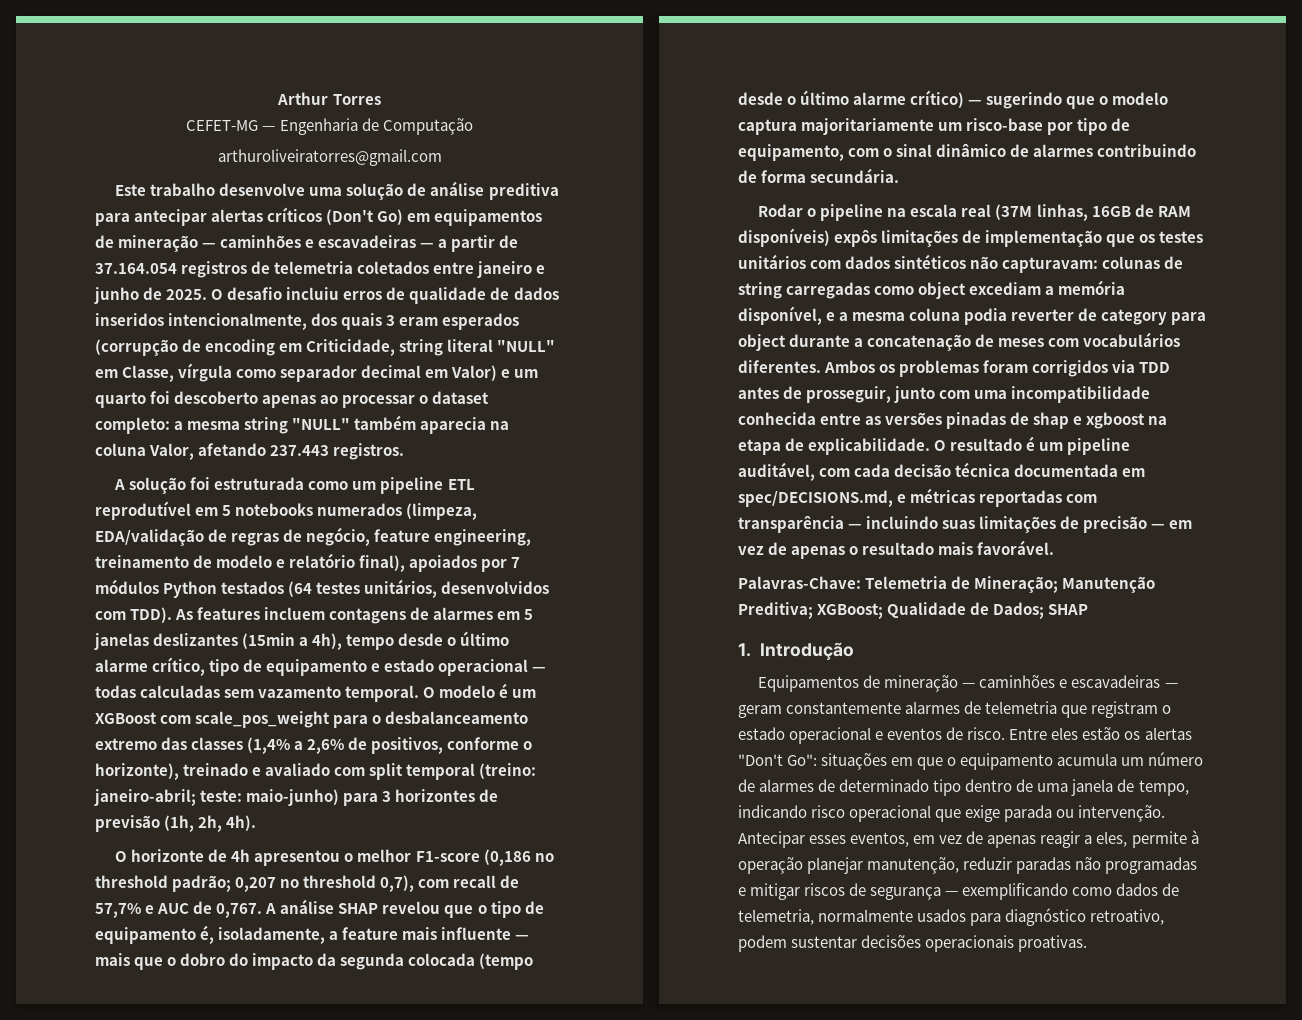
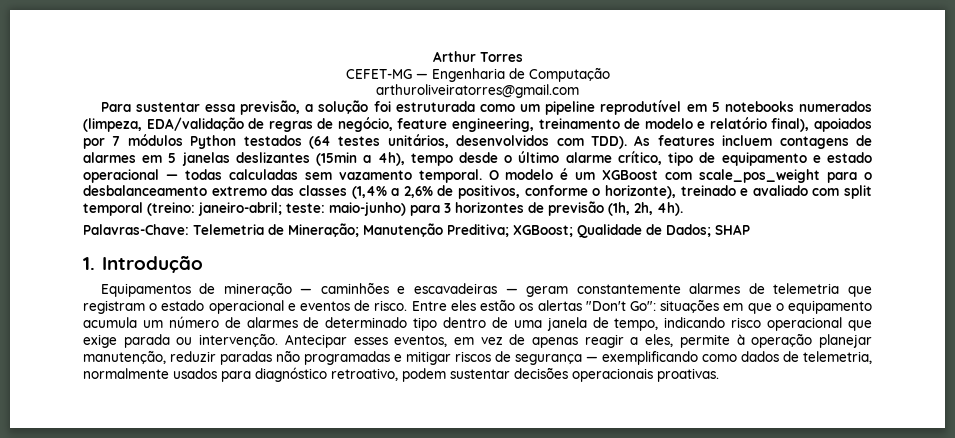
- Este trabalho desenvolve uma solução de análise preditiva para antecipar alertas críticos (Don't Go) em equipamentos de mineração — caminhões e escavadeiras — a partir de 37.164.054 registros de telemetria coletados entre janeiro e junho de 2025. O desafio incluiu erros de qualidade de dados inseridos intencionalmente, dos quais 3 eram esperados (corrupção de encoding em Criticidade, string literal "NULL" em Classe, vírgula como separador decimal em Valor) e um quarto foi descoberto apenas ao processar o dataset completo: a mesma string "NULL" também aparecia na coluna Valor, afetando 237.443 registros.
- A solução foi estruturada como um pipeline ETL reprodutível em 5 notebooks numerados (limpeza, EDA/validação de regras de negócio, feature engineering, treinamento de modelo e relatório final), apoiados por 7 módulos Python testados (64 testes unitários, desenvolvidos com TDD).
+ Para sustentar essa previsão, a solução foi estruturada como um pipeline reprodutível em 5 notebooks numerados (limpeza, EDA/validação de regras de negócio, feature engineering, treinamento de modelo e relatório final), apoiados por 7 módulos Python testados (64 testes unitários, desenvolvidos com TDD).
- O horizonte de 4h apresentou o melhor F1-score (0,186 no threshold padrão; 0,207 no threshold 0,7), com recall de 57,7% e AUC de 0,767. A análise SHAP revelou que o tipo de equipamento é, isoladamente, a feature mais influente — mais que o dobro do impacto da segunda colocada (tempo desde o último alarme crítico) — sugerindo que o modelo captura majoritariamente um risco-base por tipo de equipamento, com o sinal dinâmico de alarmes contribuindo de forma secundária.
- Rodar o pipeline na escala real (37M linhas, 16GB de RAM disponíveis) expôs limitações de implementação que os testes unitários com dados sintéticos não capturavam: colunas de string carregadas como object excediam a memória disponível, e a mesma coluna podia reverter de category para object durante a concatenação de meses com vocabulários diferentes. Ambos os problemas foram corrigidos via TDD antes de prosseguir, junto com uma incompatibilidade conhecida entre as versões pinadas de shap e xgboost na etapa de explicabilidade. O resultado é um pipeline auditável, com cada decisão técnica documentada em spec/DECISIONS.md, e métricas reportadas com transparência — incluindo suas limitações de precisão — em vez de apenas o resultado mais favorável.

